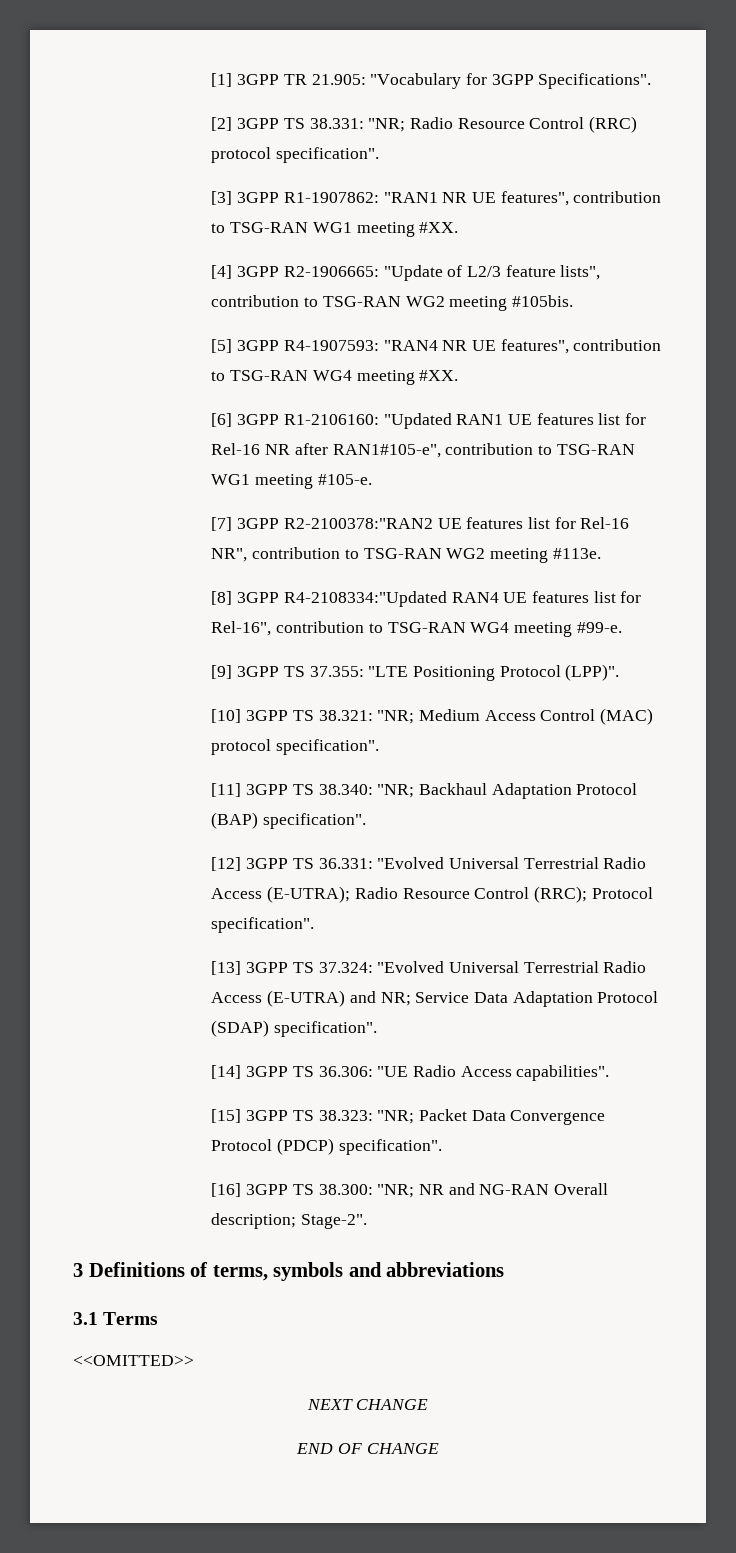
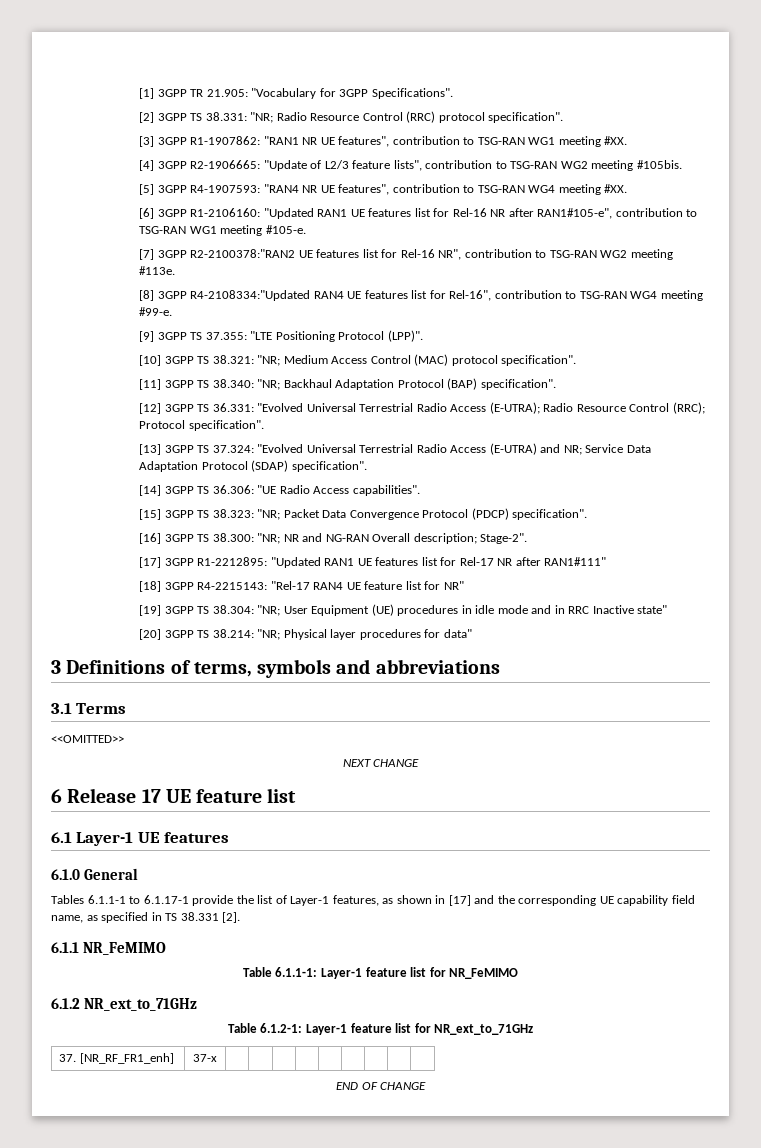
+ [17] 3GPP R1-2212895: "Updated RAN1 UE features list for Rel-17 NR after RAN1#111"
+ [18] 3GPP R4-2215143: "Rel-17 RAN4 UE feature list for NR"
+ [19] 3GPP TS 38.304: "NR; User Equipment (UE) procedures in idle mode and in RRC Inactive state"
+ [20] 3GPP TS 38.214: "NR; Physical layer procedures for data"
+ 6 Release 17 UE feature list
+ 6.1 Layer-1 UE features
+ 6.1.0 General
+ Tables 6.1.1-1 to 6.1.17-1 provide the list of Layer-1 features, as shown in [17] and the corresponding UE capability field name, as specified in TS 38.331 [2].
+ 6.1.1 NR_FeMIMO
+ Table 6.1.1-1: Layer-1 feature list for NR_FeMIMO
+ 6.1.2 NR_ext_to_71GHz
+ Table 6.1.2-1: Layer-1 feature list for NR_ext_to_71GHz
+ 37. [NR_RF_FR1_enh] | 37-x | | | | | | | | |

